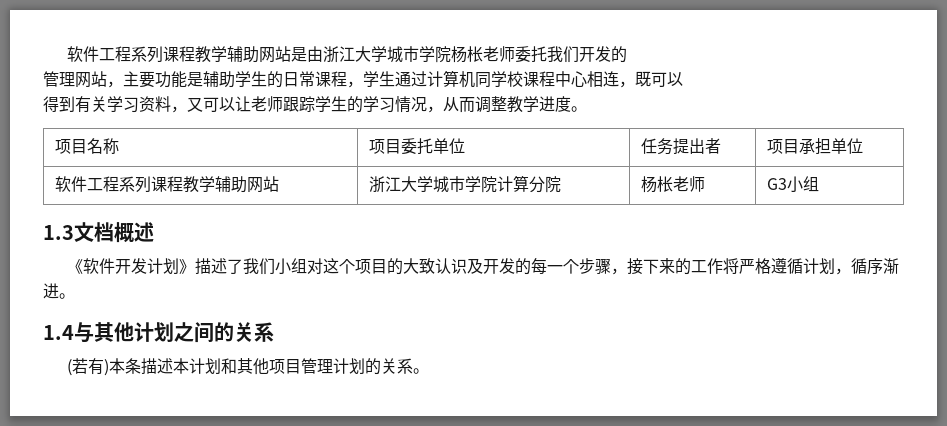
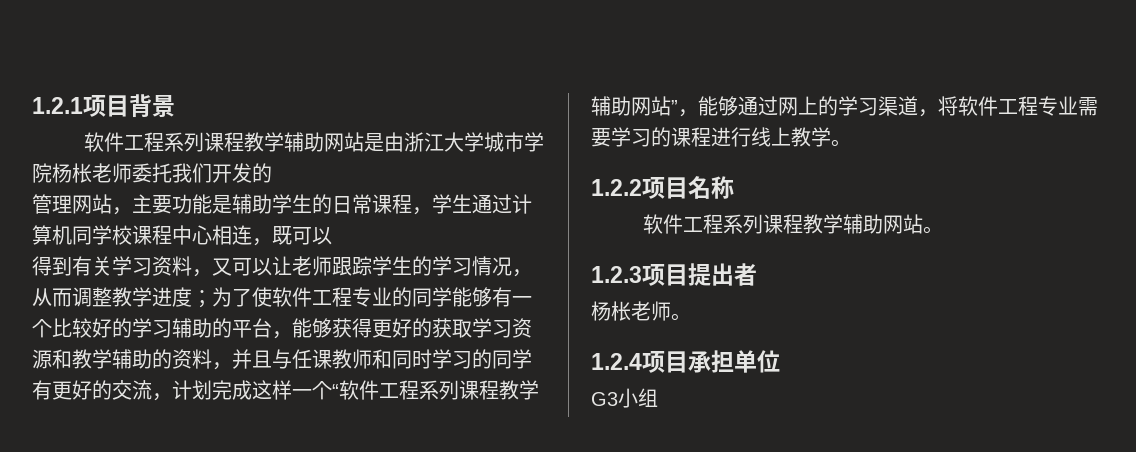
+ 1.2.1项目背景
- 得到有关学习资料，又可以让老师跟踪学生的学习情况，从而调整教学进度。
- 项目名称 | 项目委托单位 | 任务提出者 | 项目承担单位
- 软件工程系列课程教学辅助网站 | 浙江大学城市学院计算分院 | 杨枨老师 | G3小组
- 1.3文档概述
- 《软件开发计划》描述了我们小组对这个项目的大致认识及开发的每一个步骤，接下来的工作将严格遵循计划，循序渐进。
- 1.4与其他计划之间的关系
- (若有)本条描述本计划和其他项目管理计划的关系。
+ 得到有关学习资料，又可以让老师跟踪学生的学习情况，从而调整教学进度；为了使软件工程专业的同学能够有一个比较好的学习辅助的平台，能够获得更好的获取学习资源和教学辅助的资料，并且与任课教师和同时学习的同学有更好的交流，计划完成这样一个“软件工程系列课程教学辅助网站”，能够通过网上的学习渠道，将软件工程专业需要学习的课程进行线上教学。
+ 1.2.2项目名称
+ 软件工程系列课程教学辅助网站。
+ 1.2.3项目提出者
+ 杨枨老师。
+ 1.2.4项目承担单位
+ G3小组

